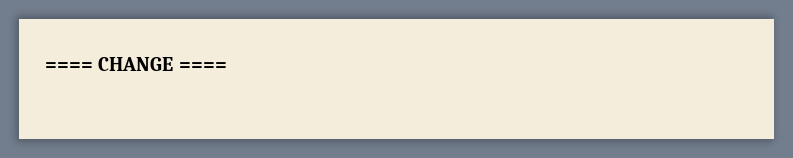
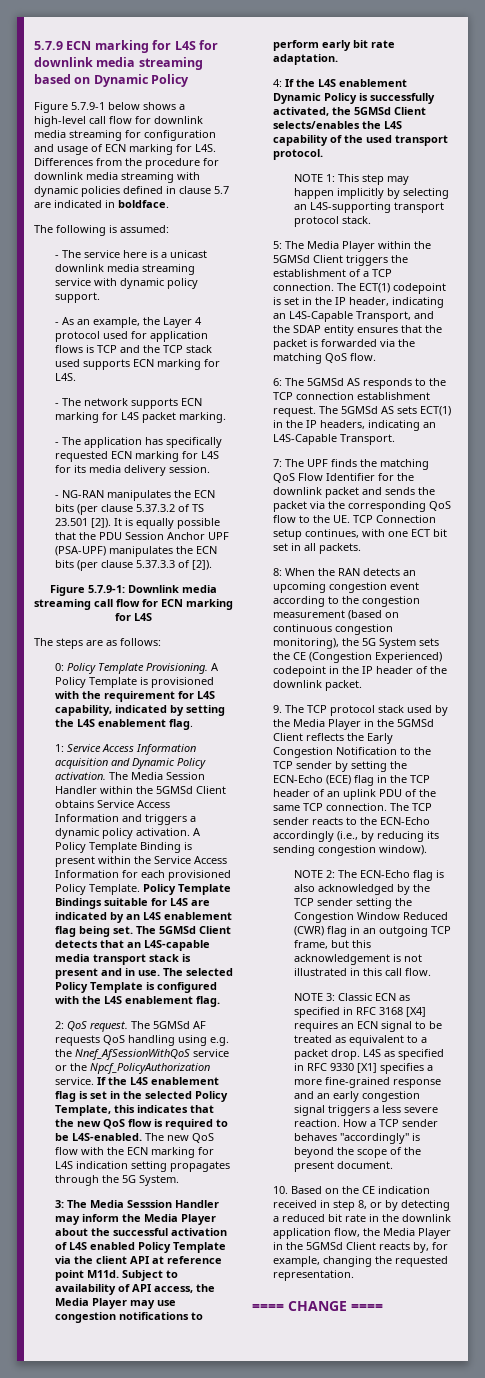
+ 5.7.9 ECN marking for L4S for downlink media streaming based on Dynamic Policy
+ Figure 5.7.9-1 below shows a high-level call flow for downlink media streaming for configuration and usage of ECN marking for L4S. Differences from the procedure for downlink media streaming with dynamic policies defined in clause 5.7 are indicated in boldface.
+ The following is assumed:
+ - The service here is a unicast downlink media streaming service with dynamic policy support.
+ - As an example, the Layer 4 protocol used for application flows is TCP and the TCP stack used supports ECN marking for L4S.
+ - The network supports ECN marking for L4S packet marking.
+ - The application has specifically requested ECN marking for L4S for its media delivery session.
+ - NG-RAN manipulates the ECN bits (per clause 5.37.3.2 of TS 23.501 [2]). It is equally possible that the PDU Session Anchor UPF (PSA-UPF) manipulates the ECN bits (per clause 5.37.3.3 of [2]).
+ Figure 5.7.9-1: Downlink media streaming call flow for ECN marking for L4S
+ The steps are as follows:
+ 0: Policy Template Provisioning. A Policy Template is provisioned with the requirement for L4S capability, indicated by setting the L4S enablement flag.
+ 1: Service Access Information acquisition and Dynamic Policy activation. The Media Session Handler within the 5GMSd Client obtains Service Access Information and triggers a dynamic policy activation. A Policy Template Binding is present within the Service Access Information for each provisioned Policy Template. Policy Template Bindings suitable for L4S are indicated by an L4S enablement flag being set. The 5GMSd Client detects that an L4S-capable media transport stack is present and in use. The selected Policy Template is configured with the L4S enablement flag.
+ 2: QoS request. The 5GMSd AF requests QoS handling using e.g. the Nnef_AfSessionWithQoS service or the Npcf_PolicyAuthorization service. If the L4S enablement flag is set in the selected Policy Template, this indicates that the new QoS flow is required to be L4S-enabled. The new QoS flow with the ECN marking for L4S indication setting propagates through the 5G System.
+ 3: The Media Sesssion Handler may inform the Media Player about the successful activation of L4S enabled Policy Template via the client API at reference point M11d. Subject to availability of API access, the Media Player may use congestion notifications to perform early bit rate adaptation.
+ 4: If the L4S enablement Dynamic Policy is successfully activated, the 5GMSd Client selects/enables the L4S capability of the used transport protocol.
+ NOTE 1: This step may happen implicitly by selecting an L4S-supporting transport protocol stack.
+ 5: The Media Player within the 5GMSd Client triggers the establishment of a TCP connection. The ECT(1) codepoint is set in the IP header, indicating an L4S-Capable Transport, and the SDAP entity ensures that the packet is forwarded via the matching QoS flow.
+ 6: The 5GMSd AS responds to the TCP connection establishment request. The 5GMSd AS sets ECT(1) in the IP headers, indicating an L4S-Capable Transport.
+ 7: The UPF finds the matching QoS Flow Identifier for the downlink packet and sends the packet via the corresponding QoS flow to the UE. TCP Connection setup continues, with one ECT bit set in all packets.
+ 8: When the RAN detects an upcoming congestion event according to the congestion measurement (based on continuous congestion monitoring), the 5G System sets the CE (Congestion Experienced) codepoint in the IP header of the downlink packet.
+ 9. The TCP protocol stack used by the Media Player in the 5GMSd Client reflects the Early Congestion Notification to the TCP sender by setting the ECN-Echo (ECE) flag in the TCP header of an uplink PDU of the same TCP connection. The TCP sender reacts to the ECN-Echo accordingly (i.e., by reducing its sending congestion window).
+ NOTE 2: The ECN-Echo flag is also acknowledged by the TCP sender setting the Congestion Window Reduced (CWR) flag in an outgoing TCP frame, but this acknowledgement is not illustrated in this call flow.
+ NOTE 3: Classic ECN as specified in RFC 3168 [X4] requires an ECN signal to be treated as equivalent to a packet drop. L4S as specified in RFC 9330 [X1] specifies a more fine-grained response and an early congestion signal triggers a less severe reaction. How a TCP sender behaves "accordingly" is beyond the scope of the present document.
+ 10. Based on the CE indication received in step 8, or by detecting a reduced bit rate in the downlink application flow, the Media Player in the 5GMSd Client reacts by, for example, changing the requested representation.

